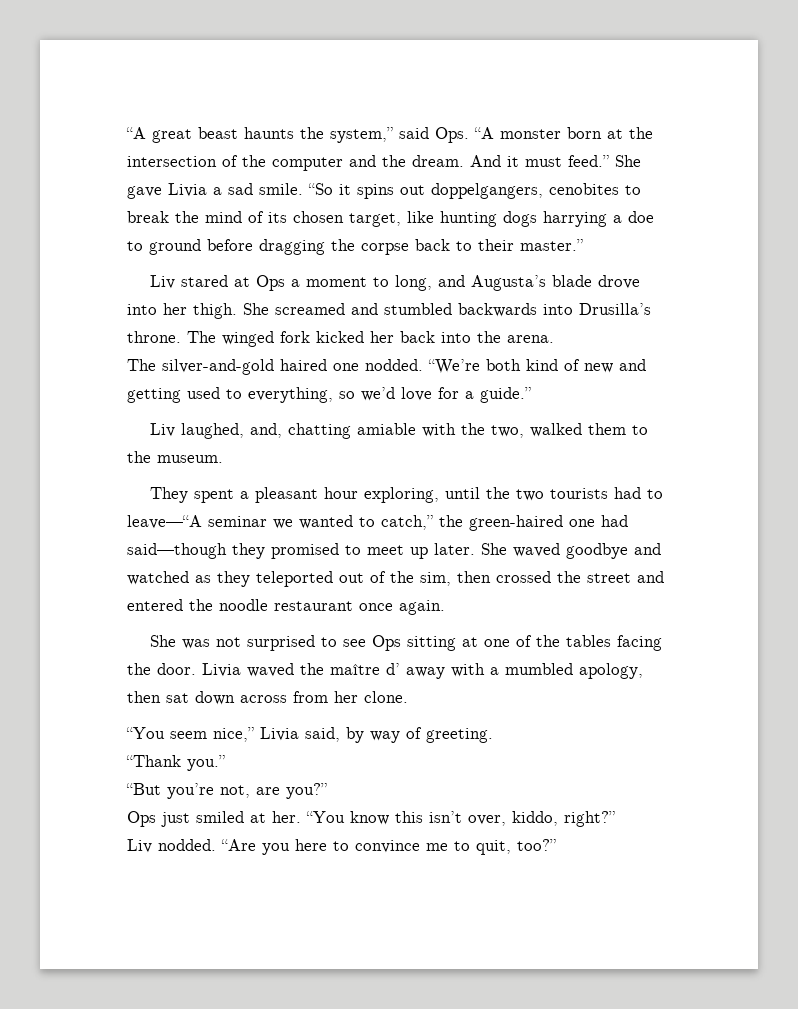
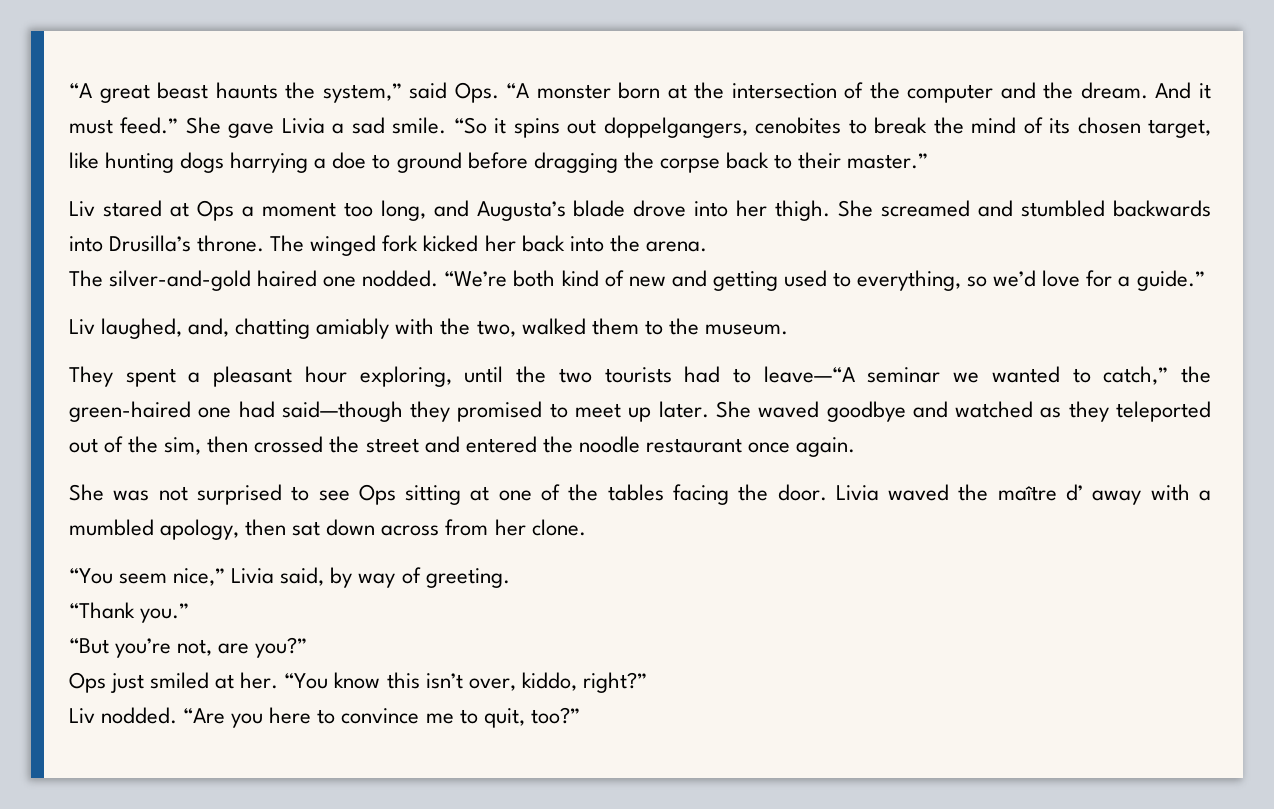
- Liv stared at Ops a moment to long, and Augusta’s blade drove into her thigh.
+ Liv stared at Ops a moment too long, and Augusta’s blade drove into her thigh.
- Liv laughed, and, chatting amiable with the two, walked them to the museum.
+ Liv laughed, and, chatting amiably with the two, walked them to the museum.

